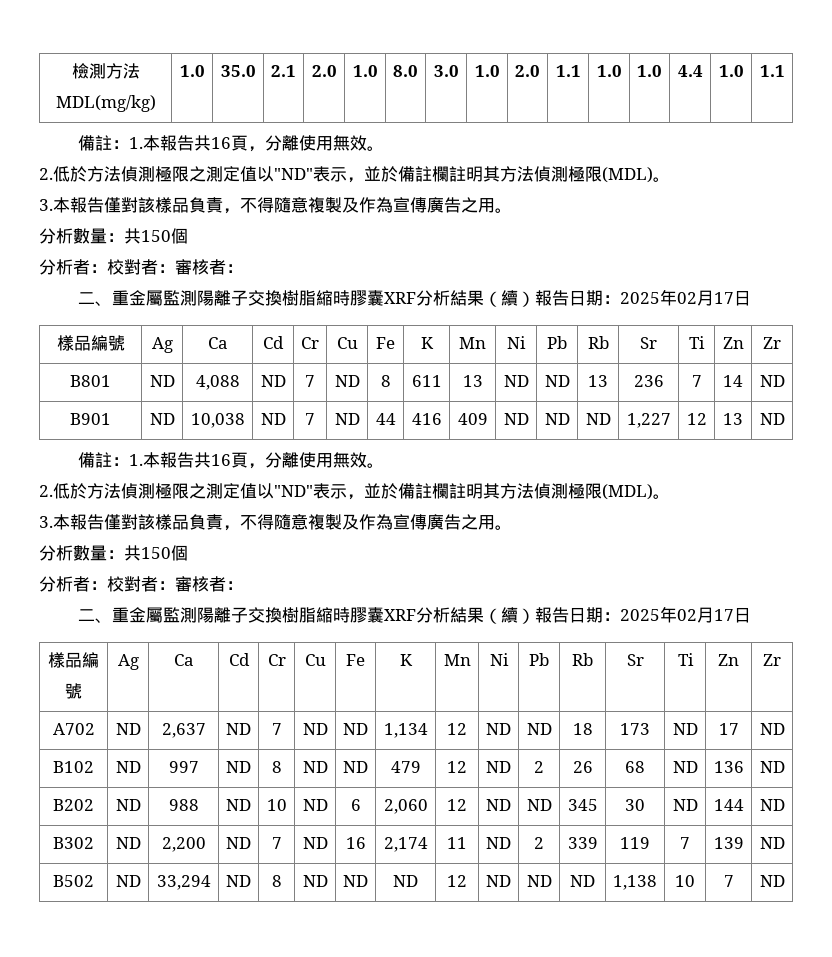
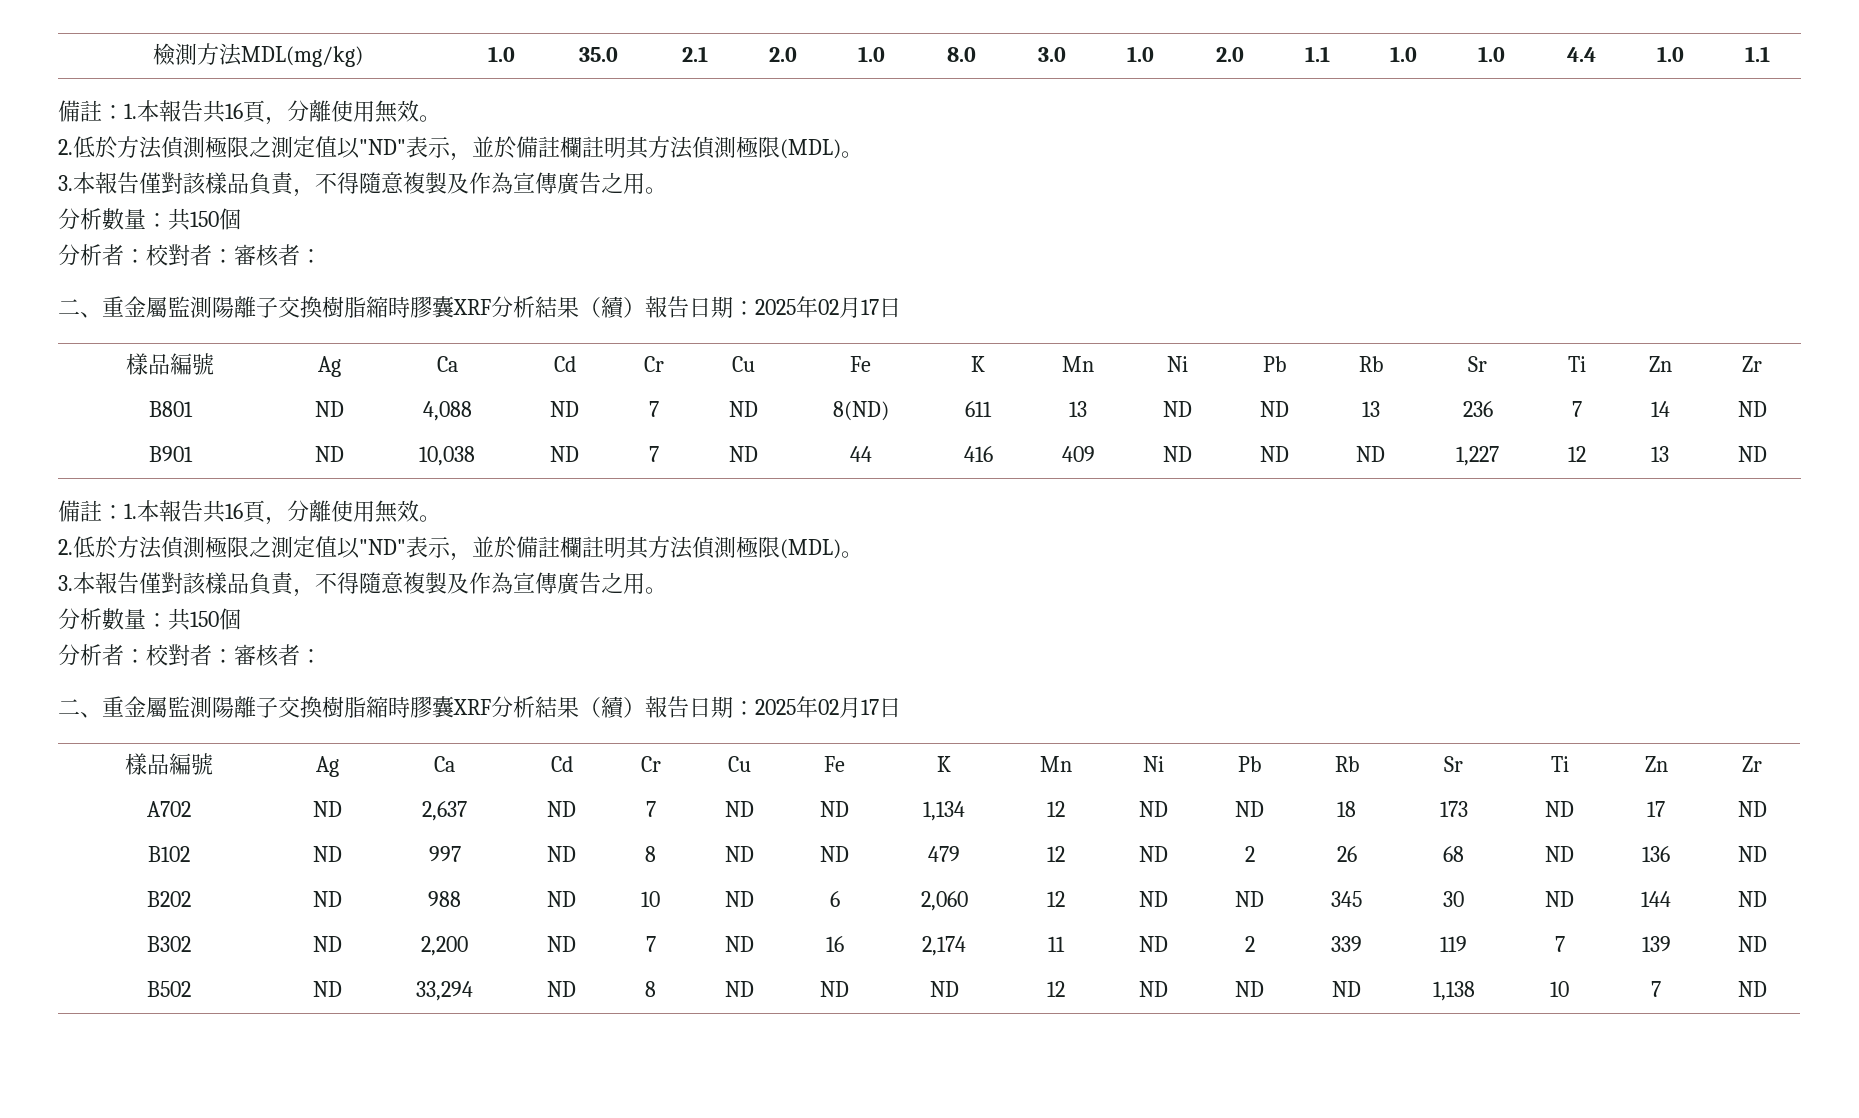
- B801 | ND | 4,088 | ND | 7 | ND | 8 | 611 | 13 | ND | ND | 13 | 236 | 7 | 14 | ND
+ B801 | ND | 4,088 | ND | 7 | ND | 8(ND) | 611 | 13 | ND | ND | 13 | 236 | 7 | 14 | ND

